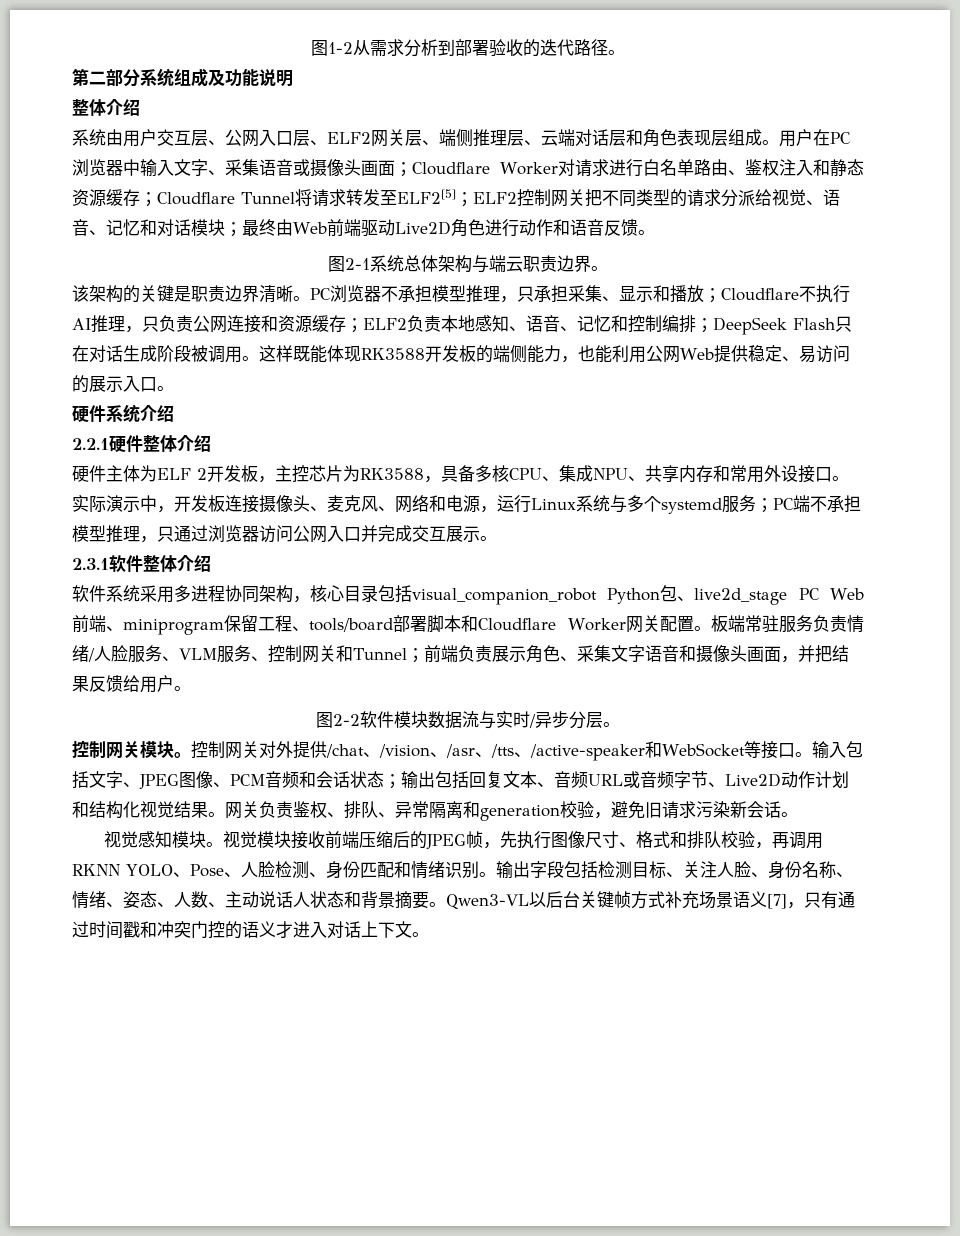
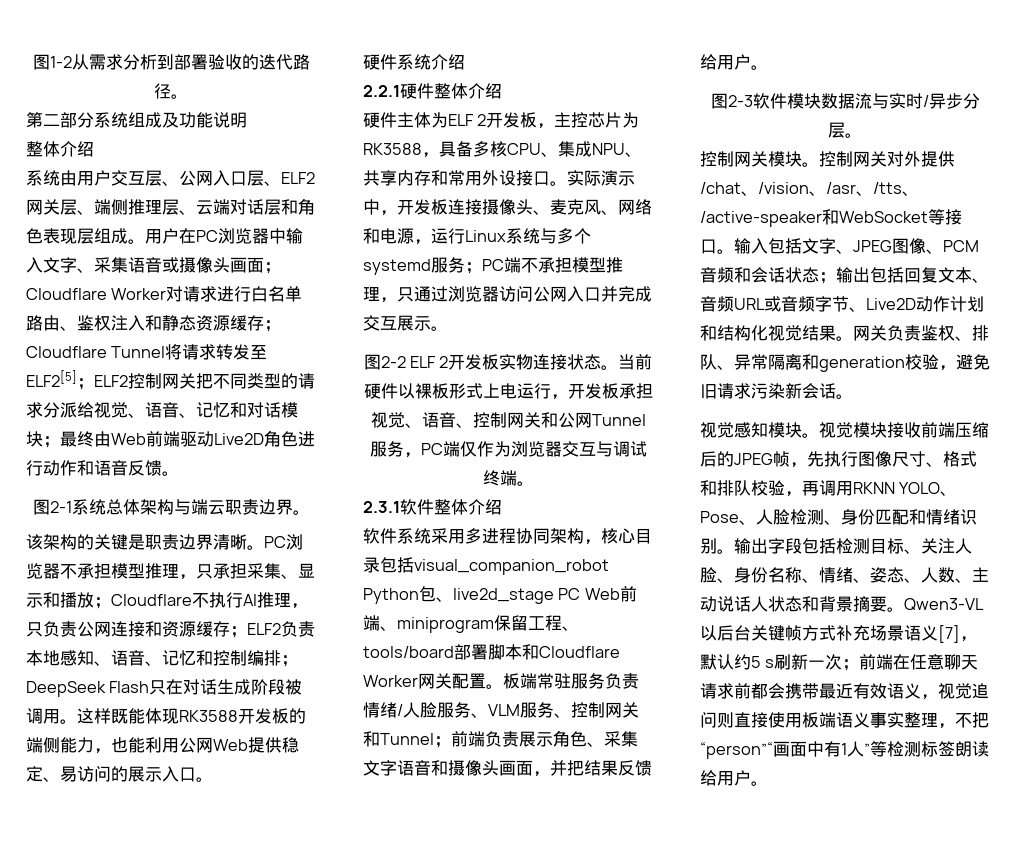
+ 图2-2 ELF 2开发板实物连接状态。当前硬件以裸板形式上电运行，开发板承担视觉、语音、控制网关和公网Tunnel服务，PC端仅作为浏览器交互与调试终端。
- 图2-2软件模块数据流与实时/异步分层。
+ 图2-3软件模块数据流与实时/异步分层。
- Qwen3-VL以后台关键帧方式补充场景语义[7]，只有通过时间戳和冲突门控的语义才进入对话上下文。
+ Qwen3-VL以后台关键帧方式补充场景语义[7]，默认约5 s刷新一次；前端在任意聊天请求前都会携带最近有效语义，视觉追问则直接使用板端语义事实整理，不把“person”“画面中有1人”等检测标签朗读给用户。

